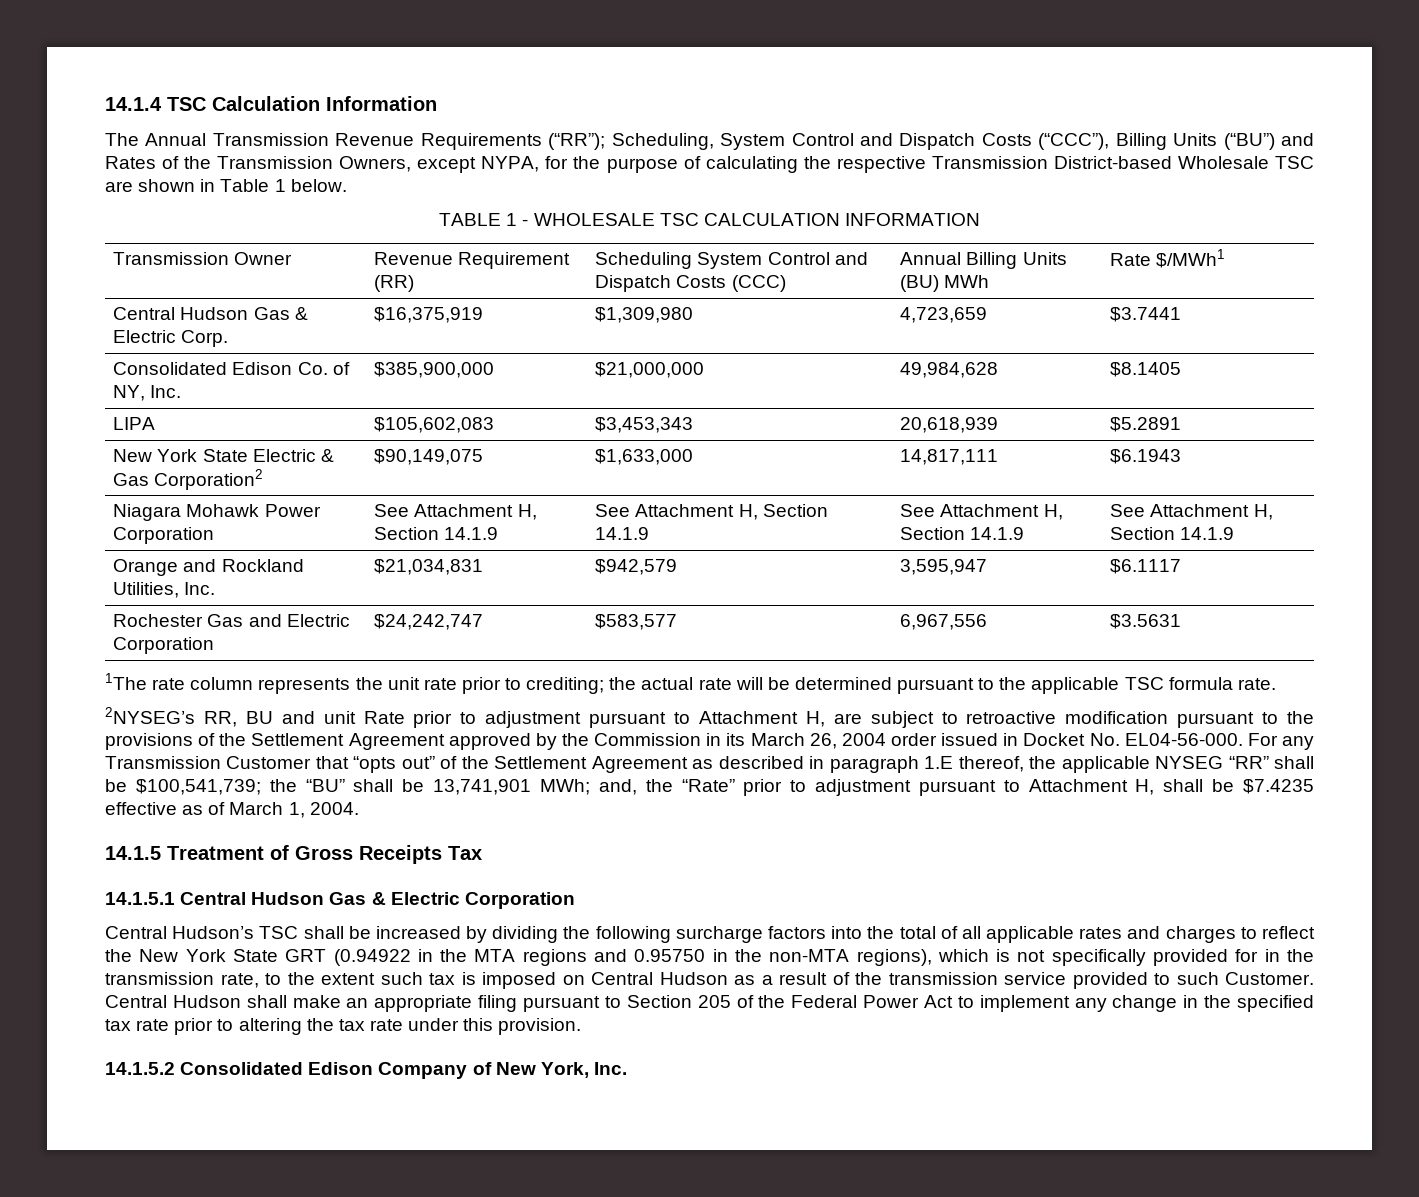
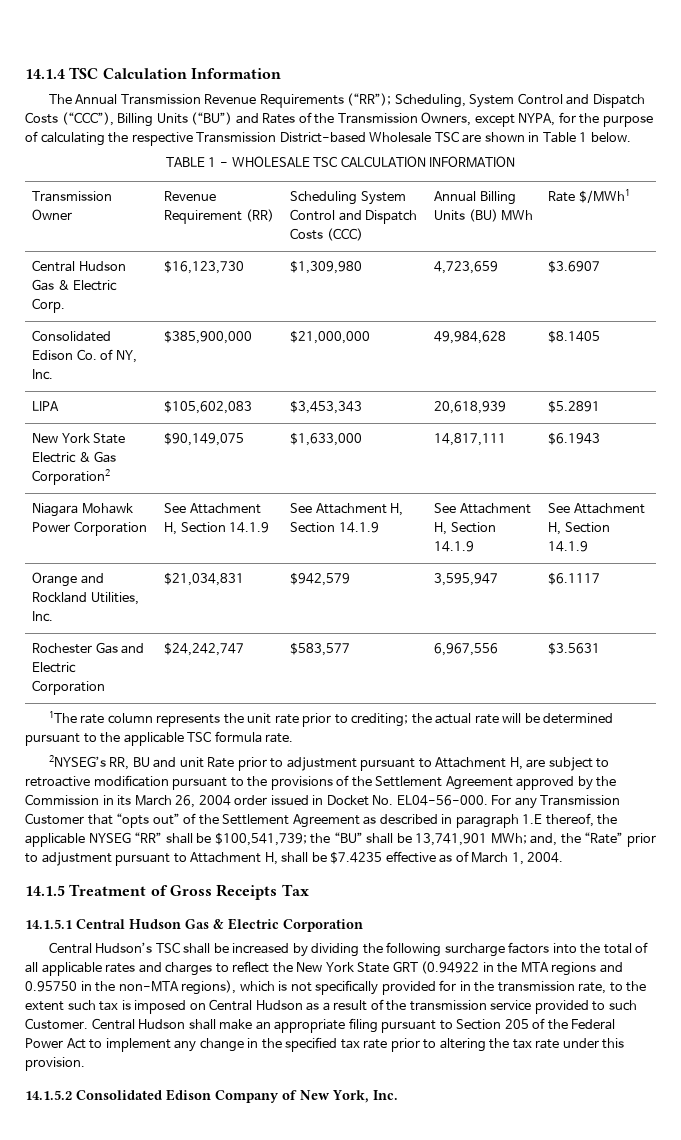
- Central Hudson Gas & Electric Corp. | $16,375,919 | $1,309,980 | 4,723,659 | $3.7441
+ Central Hudson Gas & Electric Corp. | $16,123,730 | $1,309,980 | 4,723,659 | $3.6907

